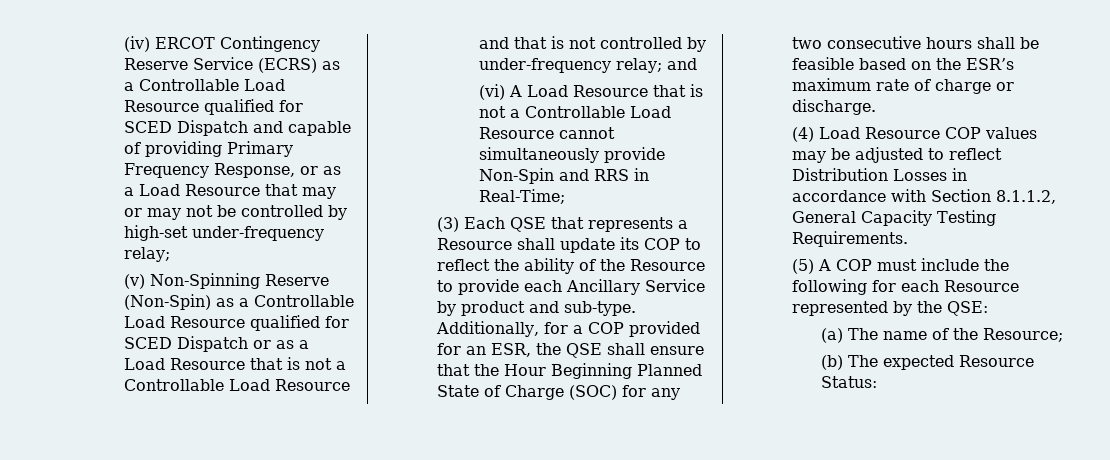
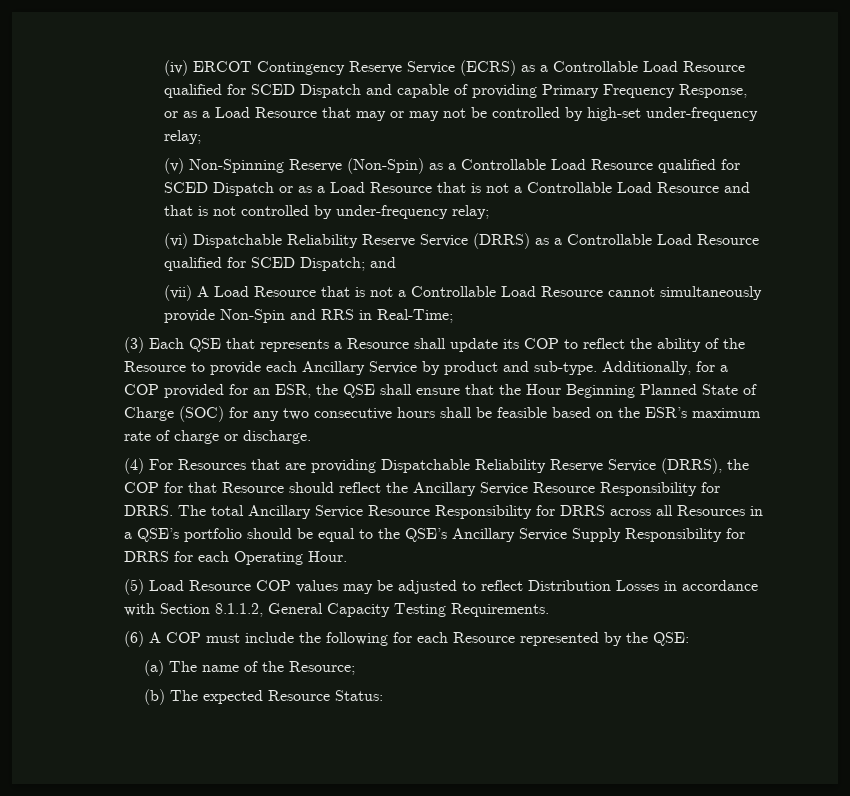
- (v) Non-Spinning Reserve (Non-Spin) as a Controllable Load Resource qualified for SCED Dispatch or as a Load Resource that is not a Controllable Load Resource and that is not controlled by under-frequency relay; and
+ (v) Non-Spinning Reserve (Non-Spin) as a Controllable Load Resource qualified for SCED Dispatch or as a Load Resource that is not a Controllable Load Resource and that is not controlled by under-frequency relay;
+ (vi) Dispatchable Reliability Reserve Service (DRRS) as a Controllable Load Resource qualified for SCED Dispatch; and
- (vi) A Load Resource that is not a Controllable Load Resource cannot simultaneously provide Non-Spin and RRS in Real-Time;
+ (vii) A Load Resource that is not a Controllable Load Resource cannot simultaneously provide Non-Spin and RRS in Real-Time;
- (4) Load Resource COP values may be adjusted to reflect Distribution Losses in accordance with Section 8.1.1.2, General Capacity Testing Requirements.
+ (4) For Resources that are providing Dispatchable Reliability Reserve Service (DRRS), the COP for that Resource should reflect the Ancillary Service Resource Responsibility for DRRS. The total Ancillary Service Resource Responsibility for DRRS across all Resources in a QSE’s portfolio should be equal to the QSE’s Ancillary Service Supply Responsibility for DRRS for each Operating Hour.
+ (5) Load Resource COP values may be adjusted to reflect Distribution Losses in accordance with Section 8.1.1.2, General Capacity Testing Requirements.
- (5) A COP must include the following for each Resource represented by the QSE:
+ (6) A COP must include the following for each Resource represented by the QSE:

